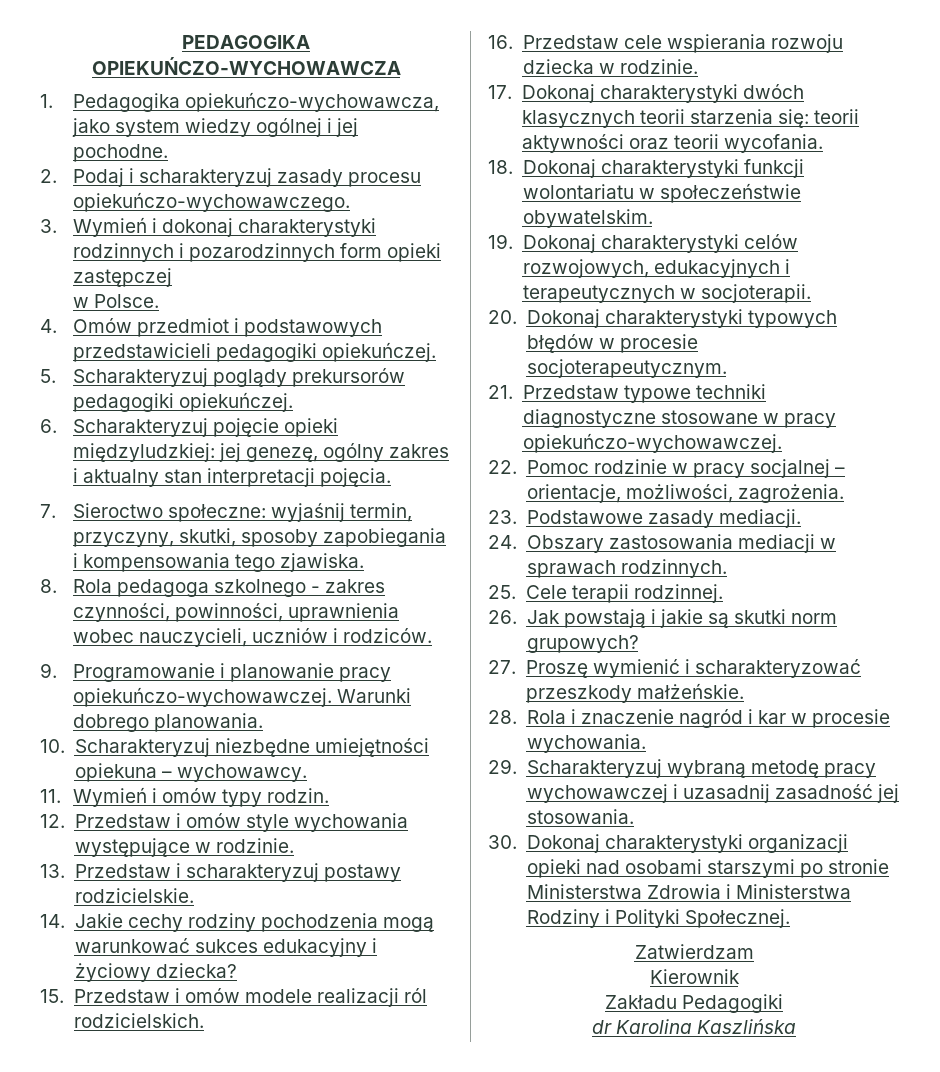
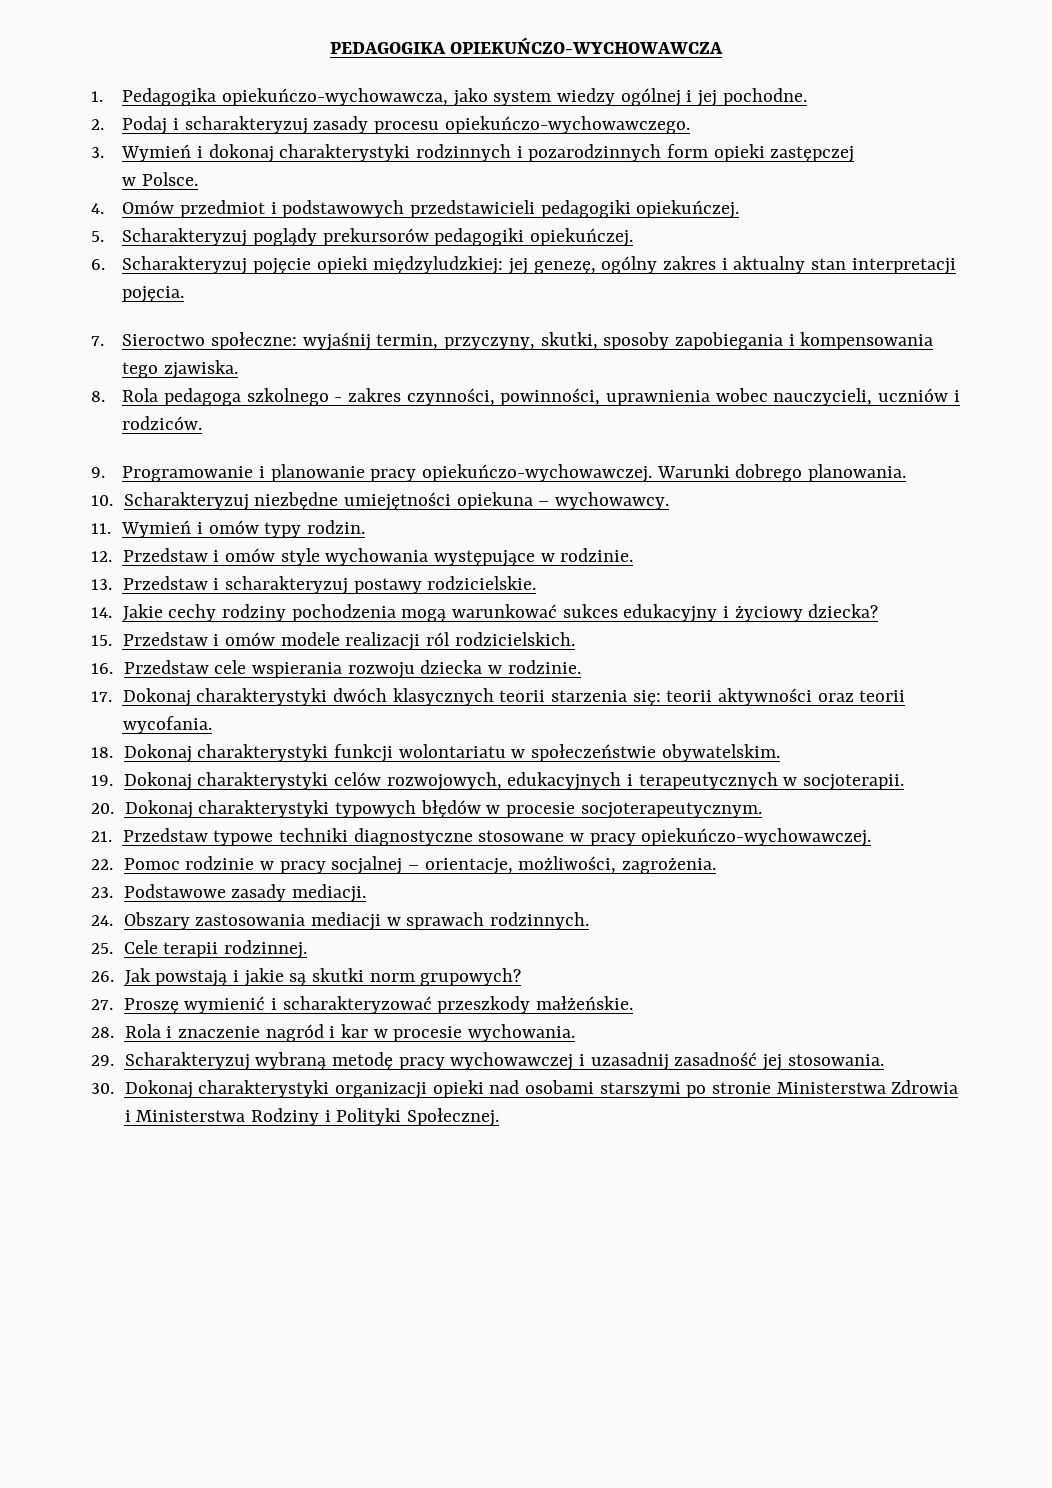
- Zatwierdzam
- Kierownik
- Zakładu Pedagogiki
- dr Karolina Kaszlińska

